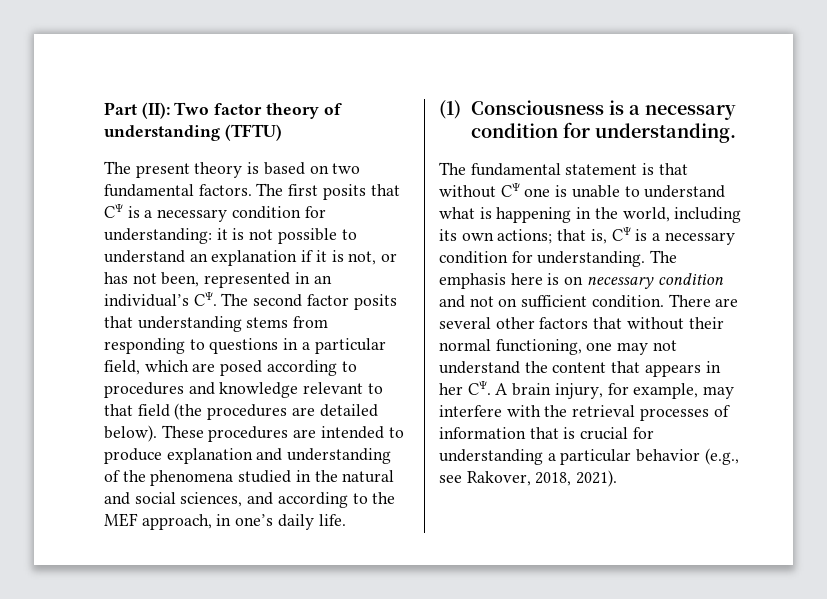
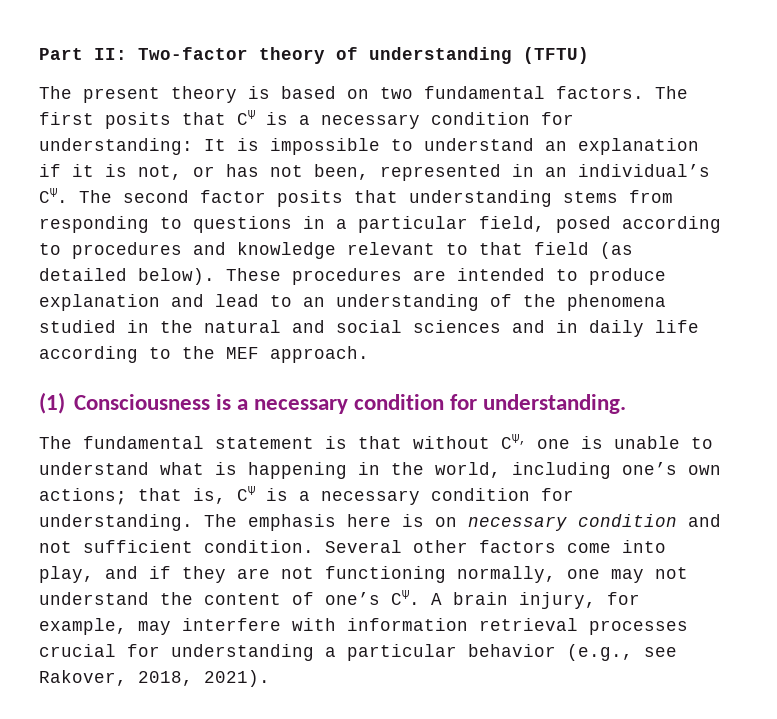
- Part (II): Two factor theory of understanding (TFTU)
+ Part II: Two-factor theory of understanding (TFTU)
- The first posits that CΨ is a necessary condition for understanding: it is not possible to understand an explanation if it is not, or has not been, represented in an individual’s CΨ. The second factor posits that understanding stems from responding to questions in a particular field, which are posed according to procedures and knowledge relevant to that field (the procedures are detailed below).
+ The first posits that CΨ is a necessary condition for understanding: It is impossible to understand an explanation if it is not, or has not been, represented in an individual’s CΨ. The second factor posits that understanding stems from responding to questions in a particular field, posed according to procedures and knowledge relevant to that field (as detailed below).
- These procedures are intended to produce explanation and understanding of the phenomena studied in the natural and social sciences, and according to the MEF approach, in one’s daily life.
+ These procedures are intended to produce explanation and lead to an understanding of the phenomena studied in the natural and social sciences and in daily life according to the MEF approach.
- The fundamental statement is that without CΨ one is unable to understand what is happening in the world, including its own actions; that is, CΨ is a necessary condition for understanding.
+ The fundamental statement is that without CΨ, one is unable to understand what is happening in the world, including one’s own actions; that is, CΨ is a necessary condition for understanding.
- The emphasis here is on necessary condition and not on sufficient condition.
+ The emphasis here is on necessary condition and not sufficient condition.
- There are several other factors that without their normal functioning, one may not understand the content that appears in her CΨ. A brain injury, for example, may interfere with the retrieval processes of information that is crucial for understanding a particular behavior (e.g., see Rakover, 2018, 2021).
+ Several other factors come into play, and if they are not functioning normally, one may not understand the content of one’s CΨ. A brain injury, for example, may interfere with information retrieval processes crucial for understanding a particular behavior (e.g., see Rakover, 2018, 2021).

